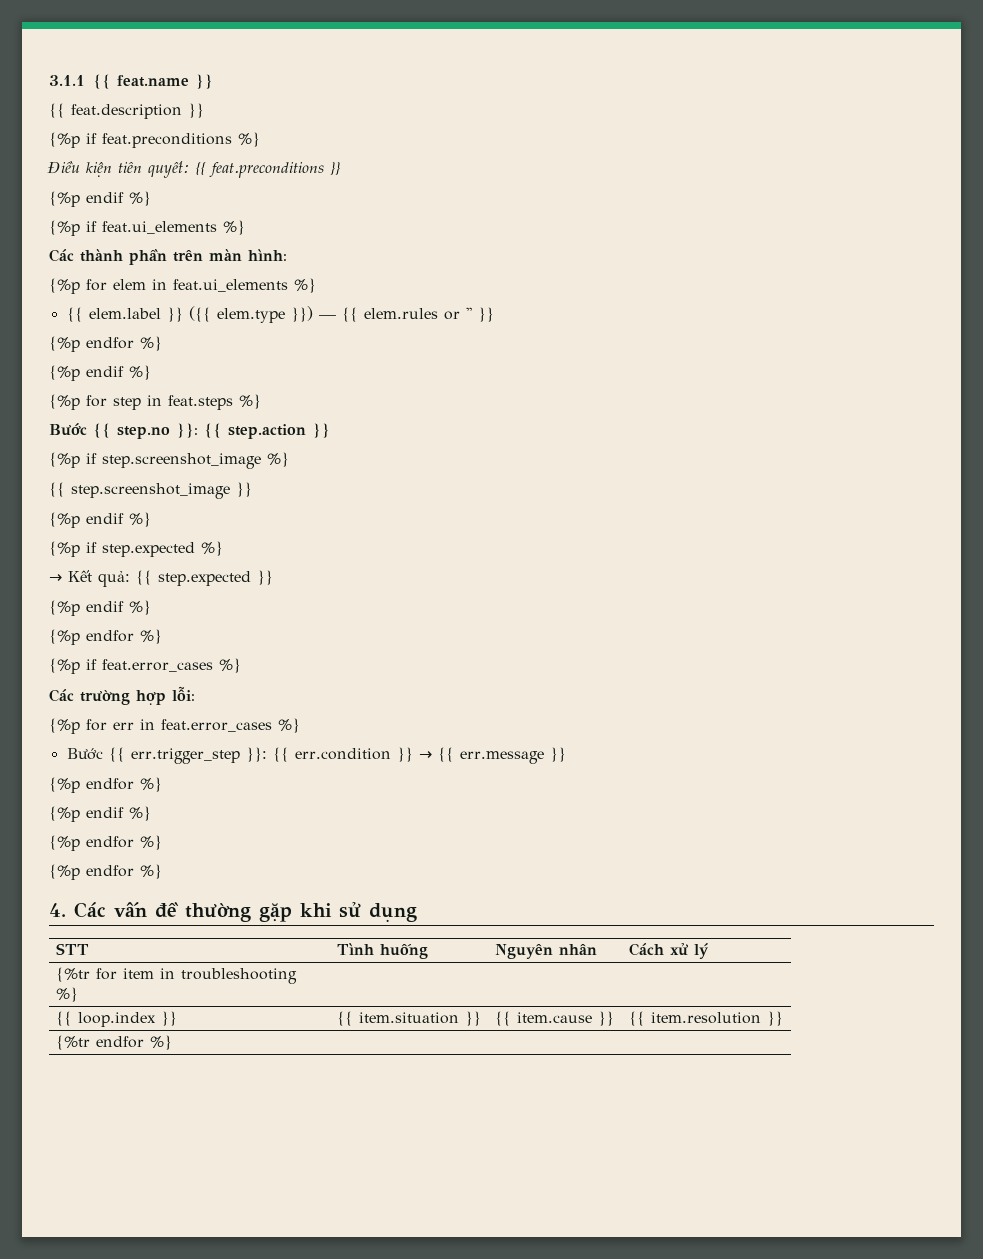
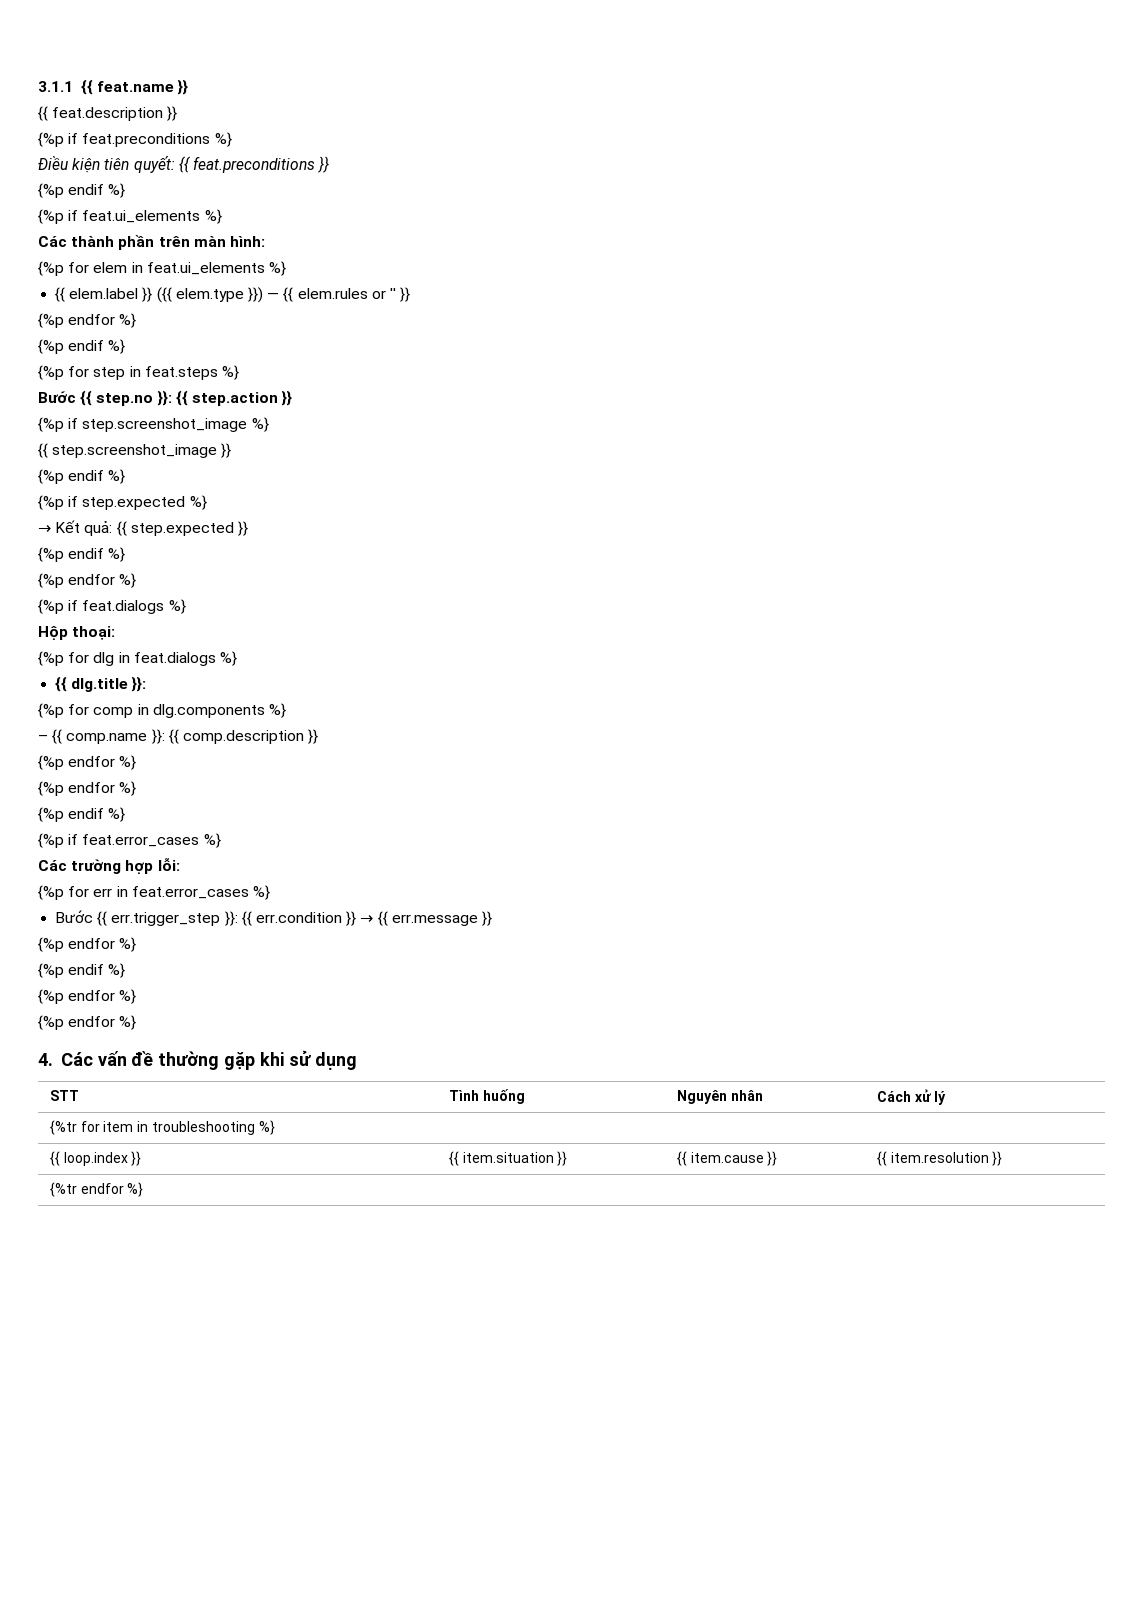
+ {%p if feat.dialogs %}
+ Hộp thoại:
+ {%p for dlg in feat.dialogs %}
+ {{ dlg.title }}:
+ {%p for comp in dlg.components %}
+ – {{ comp.name }}: {{ comp.description }}
+ {%p endfor %}
+ {%p endfor %}
+ {%p endif %}

